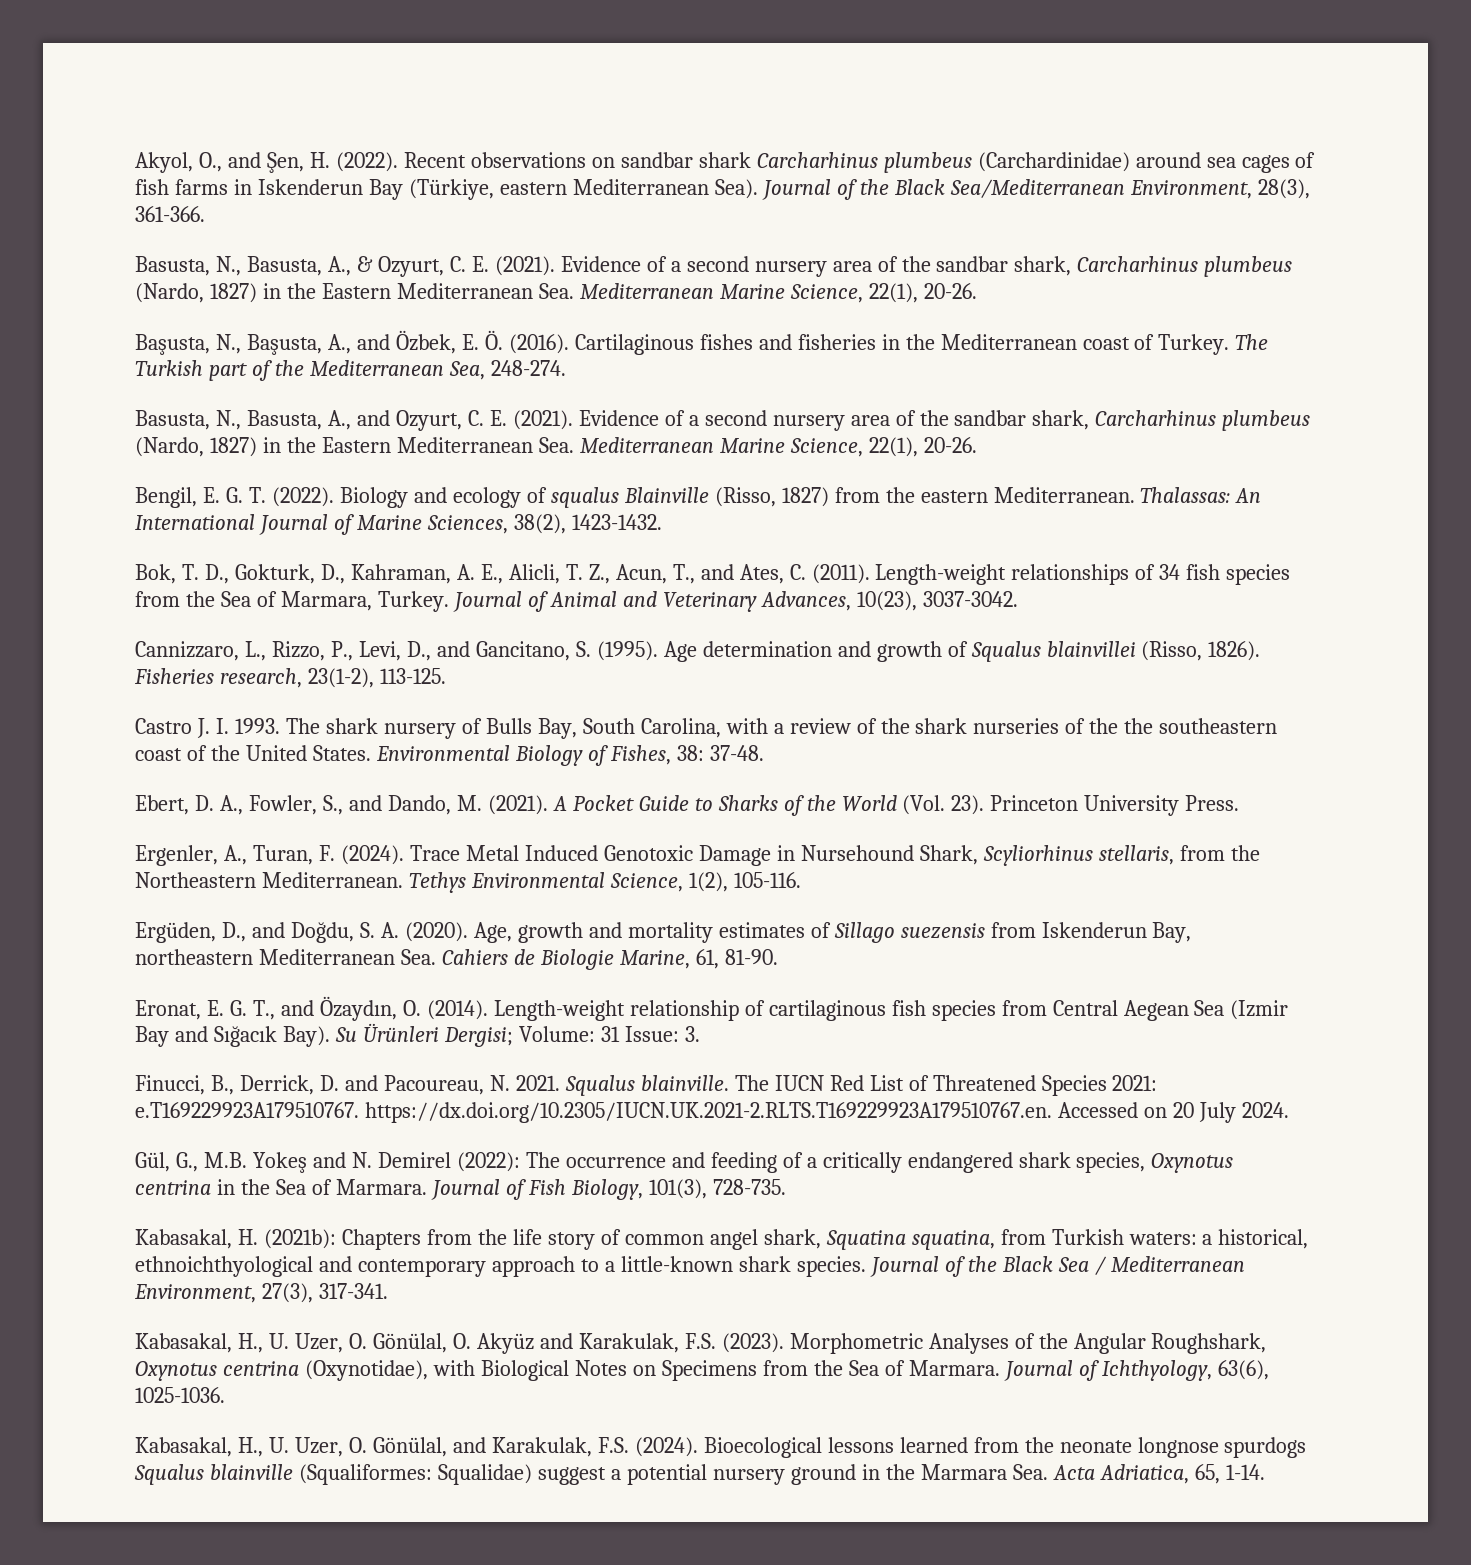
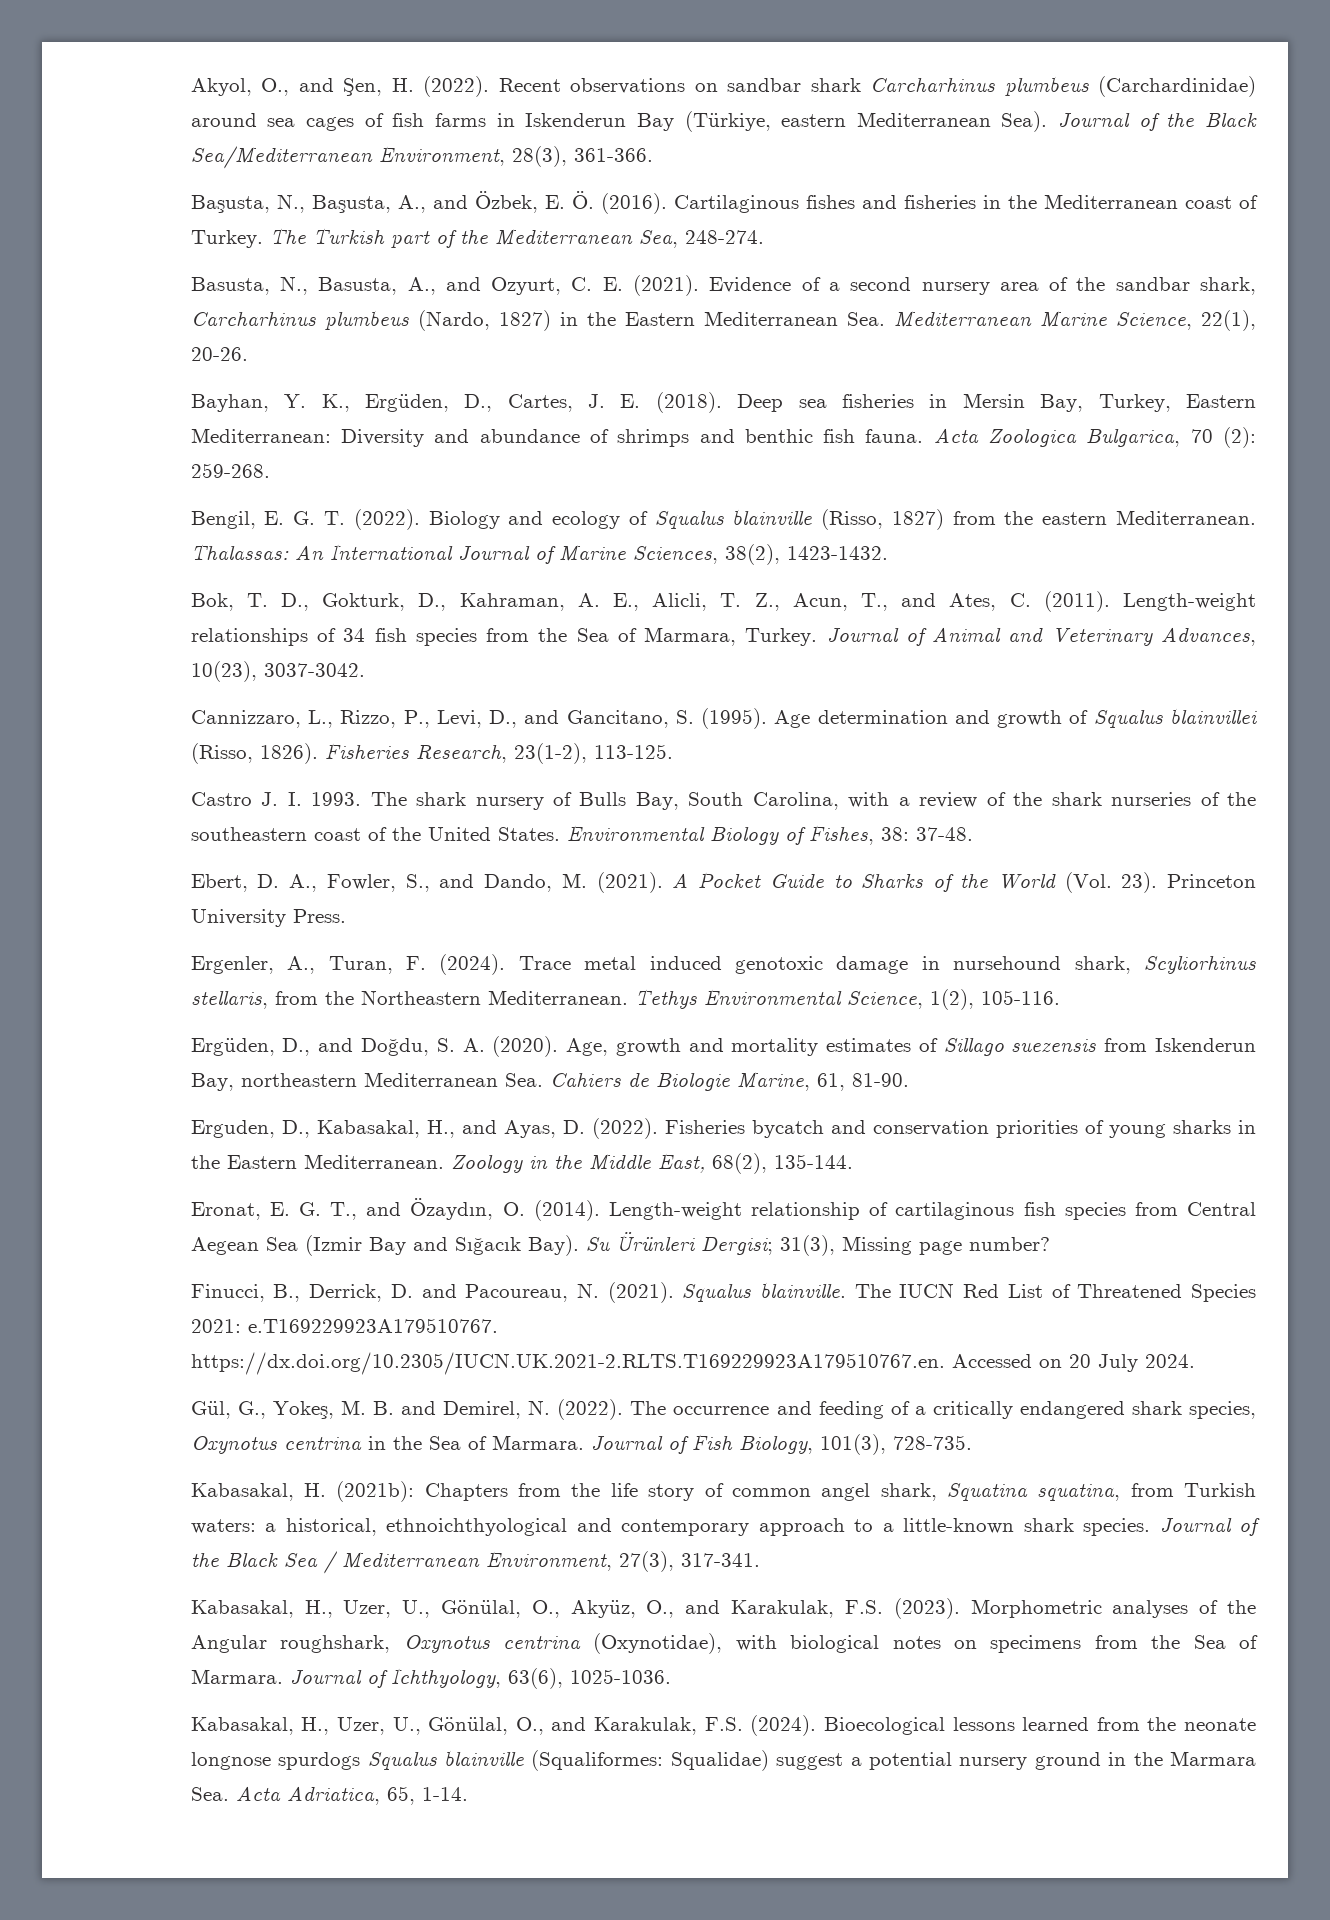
- Basusta, N., Basusta, A., & Ozyurt, C. E. (2021). Evidence of a second nursery area of the sandbar shark, Carcharhinus plumbeus (Nardo, 1827) in the Eastern Mediterranean Sea. Mediterranean Marine Science, 22(1), 20-26.
+ Bayhan, Y. K., Ergüden, D., Cartes, J. E. (2018). Deep sea fisheries in Mersin Bay, Turkey, Eastern Mediterranean: Diversity and abundance of shrimps and benthic fish fauna. Acta Zoologica Bulgarica, 70 (2): 259-268.
- Biology and ecology of squalus Blainville (Risso, 1827) from the eastern Mediterranean.
+ Biology and ecology of Squalus blainville (Risso, 1827) from the eastern Mediterranean.
- Fisheries research, 23(1-2), 113-125.
+ Fisheries Research, 23(1-2), 113-125.
- The shark nursery of Bulls Bay, South Carolina, with a review of the shark nurseries of the the southeastern coast of the United States.
+ The shark nursery of Bulls Bay, South Carolina, with a review of the shark nurseries of the southeastern coast of the United States.
- Trace Metal Induced Genotoxic Damage in Nursehound Shark, Scyliorhinus stellaris, from the Northeastern Mediterranean.
+ Trace metal induced genotoxic damage in nursehound shark, Scyliorhinus stellaris, from the Northeastern Mediterranean.
+ Erguden, D., Kabasakal, H., and Ayas, D. (2022). Fisheries bycatch and conservation priorities of young sharks in the Eastern Mediterranean. Zoology in the Middle East, 68(2), 135-144.
- Su Ürünleri Dergisi; Volume: 31 Issue: 3.
+ Su Ürünleri Dergisi; 31(3), Missing page number?
- Finucci, B., Derrick, D. and Pacoureau, N. 2021.
+ Finucci, B., Derrick, D. and Pacoureau, N. (2021).
- Gül, G., M.B. Yokeş and N. Demirel (2022): The occurrence and feeding of a critically endangered shark species, Oxynotus centrina in the Sea of Marmara.
+ Gül, G., Yokeş, M. B. and Demirel, N. (2022). The occurrence and feeding of a critically endangered shark species, Oxynotus centrina in the Sea of Marmara.
- Kabasakal, H., U. Uzer, O. Gönülal, O. Akyüz and Karakulak, F.S. (2023).
+ Kabasakal, H., Uzer, U., Gönülal, O., Akyüz, O., and Karakulak, F.S. (2023).
- Morphometric Analyses of the Angular Roughshark, Oxynotus centrina (Oxynotidae), with Biological Notes on Specimens from the Sea of Marmara.
+ Morphometric analyses of the Angular roughshark, Oxynotus centrina (Oxynotidae), with biological notes on specimens from the Sea of Marmara.
- Kabasakal, H., U. Uzer, O. Gönülal, and Karakulak, F.S. (2024).
+ Kabasakal, H., Uzer, U., Gönülal, O., and Karakulak, F.S. (2024).

